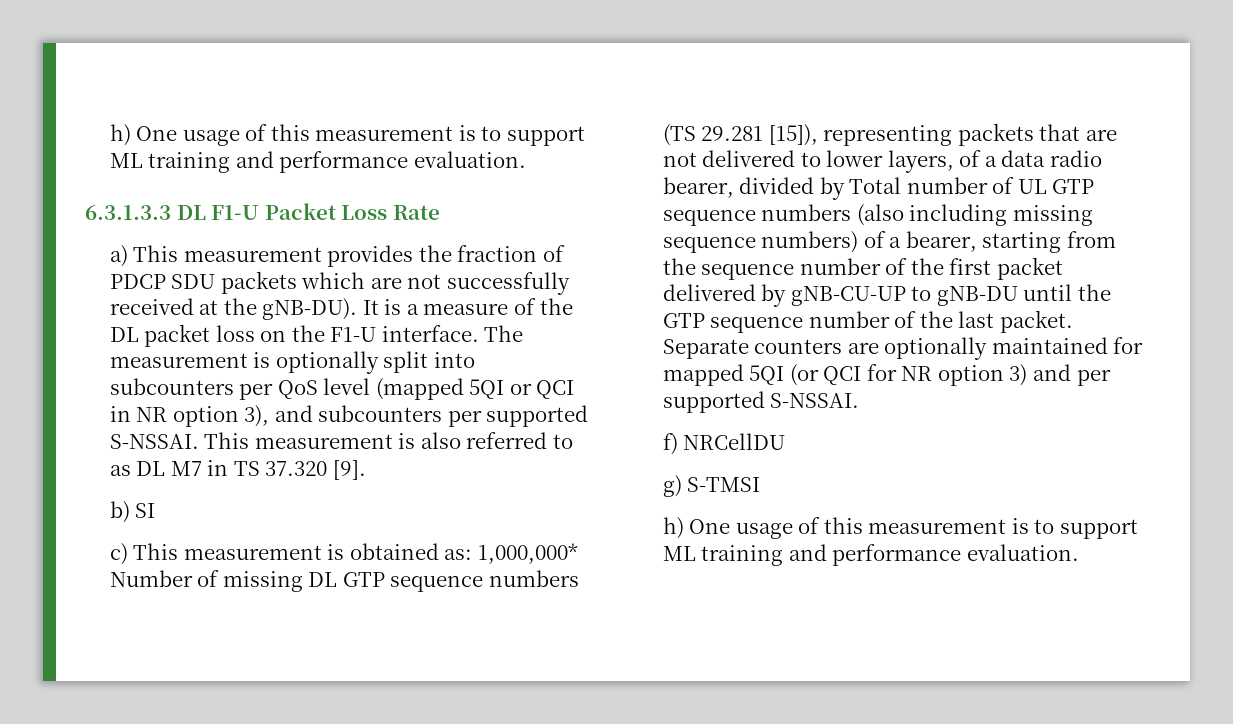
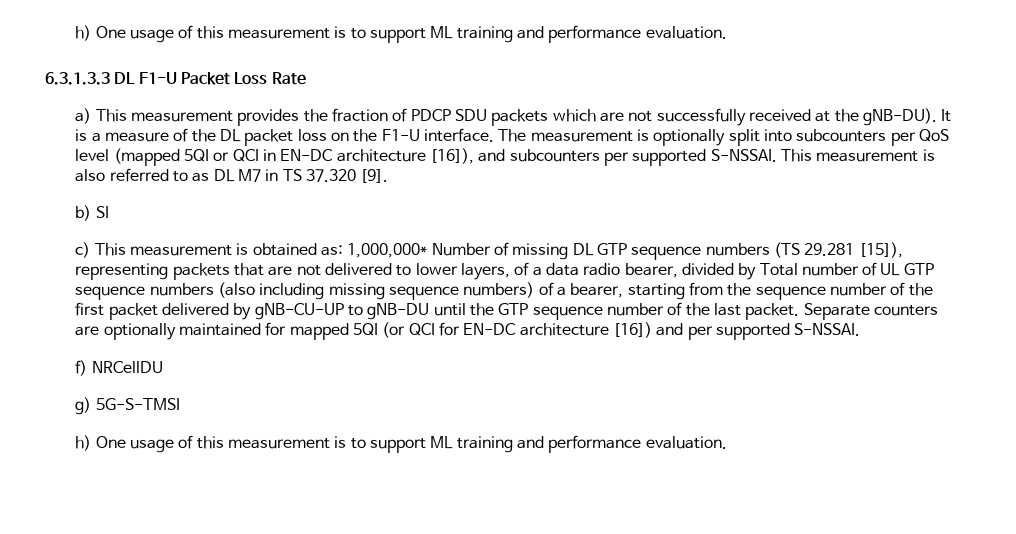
- The measurement is optionally split into subcounters per QoS level (mapped 5QI or QCI in NR option 3), and subcounters per supported S-NSSAI.
+ The measurement is optionally split into subcounters per QoS level (mapped 5QI or QCI in EN-DC architecture [16]), and subcounters per supported S-NSSAI.
- Separate counters are optionally maintained for mapped 5QI (or QCI for NR option 3) and per supported S-NSSAI.
+ Separate counters are optionally maintained for mapped 5QI (or QCI for EN-DC architecture [16]) and per supported S-NSSAI.
- g) S-TMSI
+ g) 5G-S-TMSI

